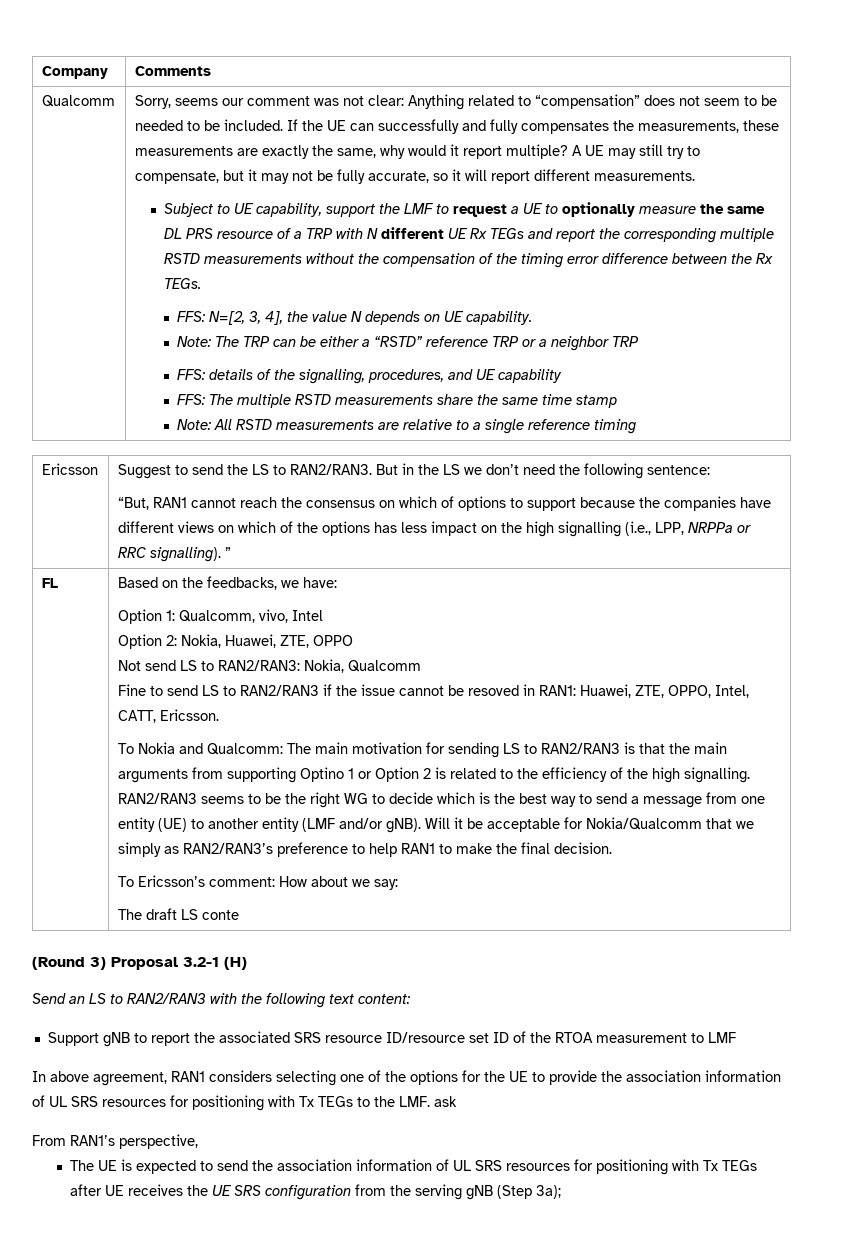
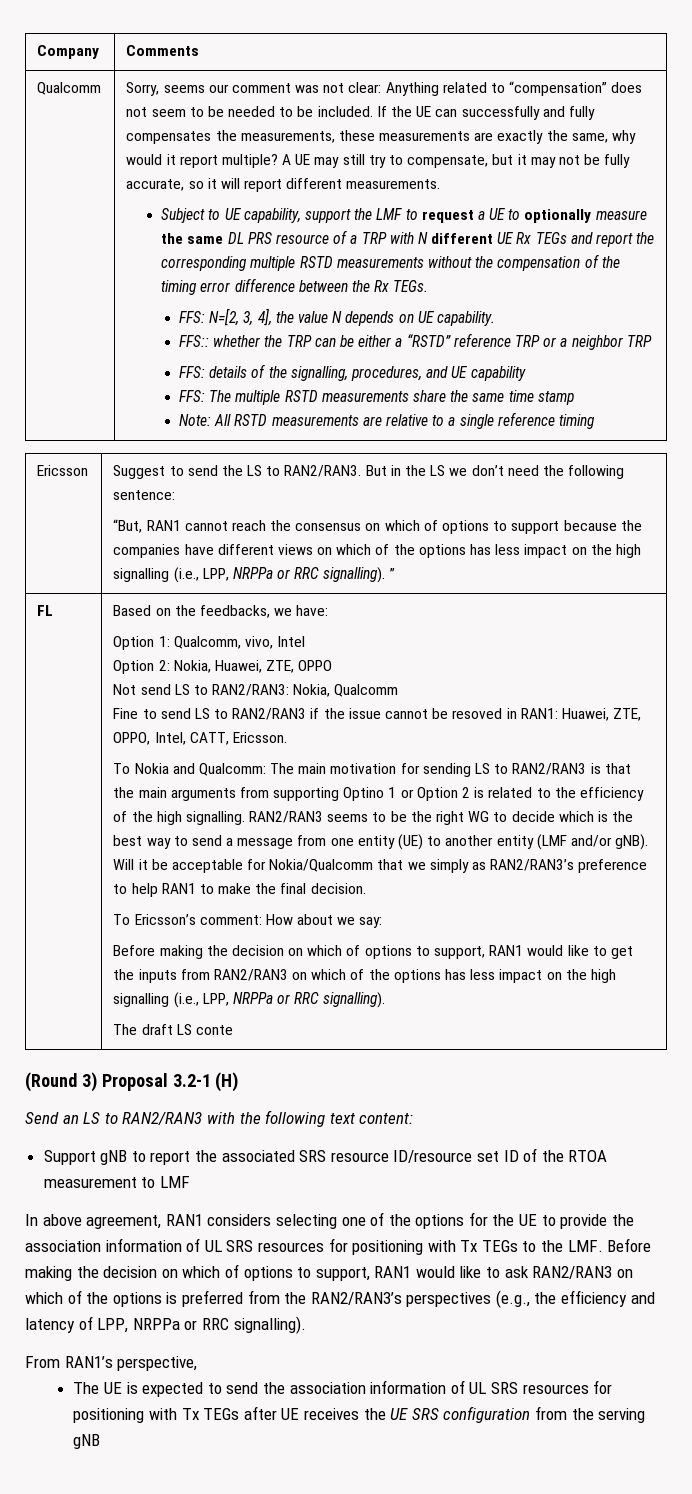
- Note: The TRP can be either a “RSTD” reference TRP or a neighbor TRP
+ FFS:: whether the TRP can be either a “RSTD” reference TRP or a neighbor TRP
+ Before making the decision on which of options to support, RAN1 would like to get the inputs from RAN2/RAN3 on which of the options has less impact on the high signalling (i.e., LPP, NRPPa or RRC signalling).
- In above agreement, RAN1 considers selecting one of the options for the UE to provide the association information of UL SRS resources for positioning with Tx TEGs to the LMF. ask
+ In above agreement, RAN1 considers selecting one of the options for the UE to provide the association information of UL SRS resources for positioning with Tx TEGs to the LMF. Before making the decision on which of options to support, RAN1 would like to ask RAN2/RAN3 on which of the options is preferred from the RAN2/RAN3’s perspectives (e.g., the efficiency and latency of LPP, NRPPa or RRC signalling).
- The UE is expected to send the association information of UL SRS resources for positioning with Tx TEGs after UE receives the UE SRS configuration from the serving gNB (Step 3a);
+ The UE is expected to send the association information of UL SRS resources for positioning with Tx TEGs after UE receives the UE SRS configuration from the serving gNB

